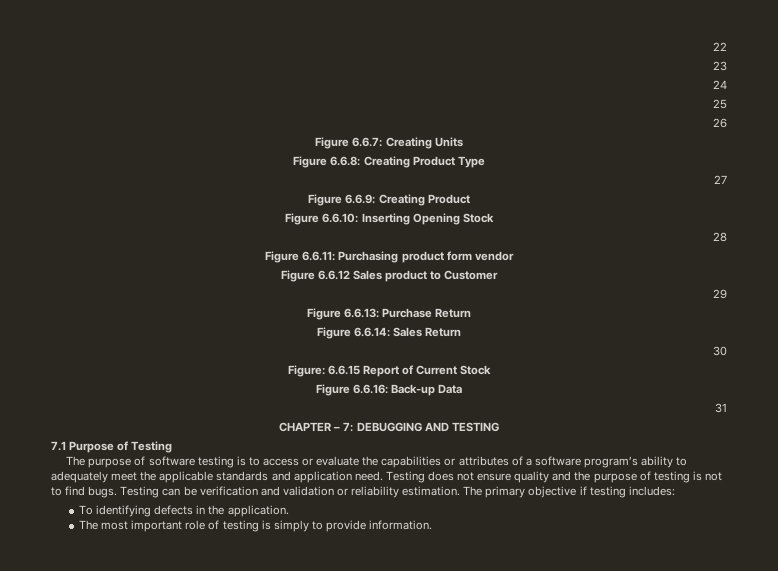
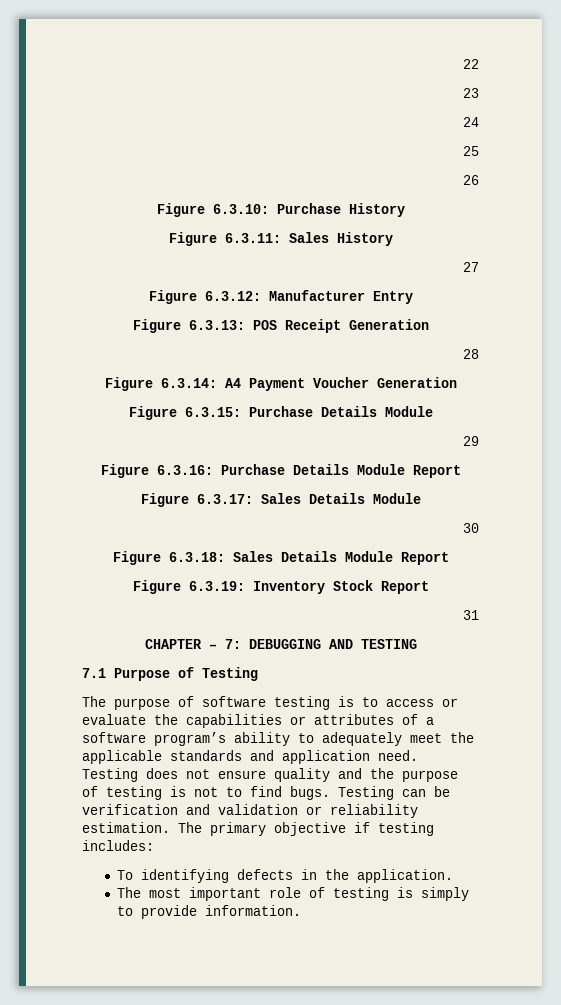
- Figure 6.6.7: Creating Units
- Figure 6.6.8: Creating Product Type
+ Figure 6.3.10: Purchase History
+ Figure 6.3.11: Sales History
  27
- Figure 6.6.9: Creating Product
- Figure 6.6.10: Inserting Opening Stock
+ Figure 6.3.12: Manufacturer Entry
+ Figure 6.3.13: POS Receipt Generation
  28
- Figure 6.6.11: Purchasing product form vendor
- Figure 6.6.12 Sales product to Customer
+ Figure 6.3.14: A4 Payment Voucher Generation
+ Figure 6.3.15: Purchase Details Module
  29
- Figure 6.6.13: Purchase Return
- Figure 6.6.14: Sales Return
+ Figure 6.3.16: Purchase Details Module Report
+ Figure 6.3.17: Sales Details Module
  30
- Figure: 6.6.15 Report of Current Stock
- Figure 6.6.16: Back-up Data
+ Figure 6.3.18: Sales Details Module Report
+ Figure 6.3.19: Inventory Stock Report

